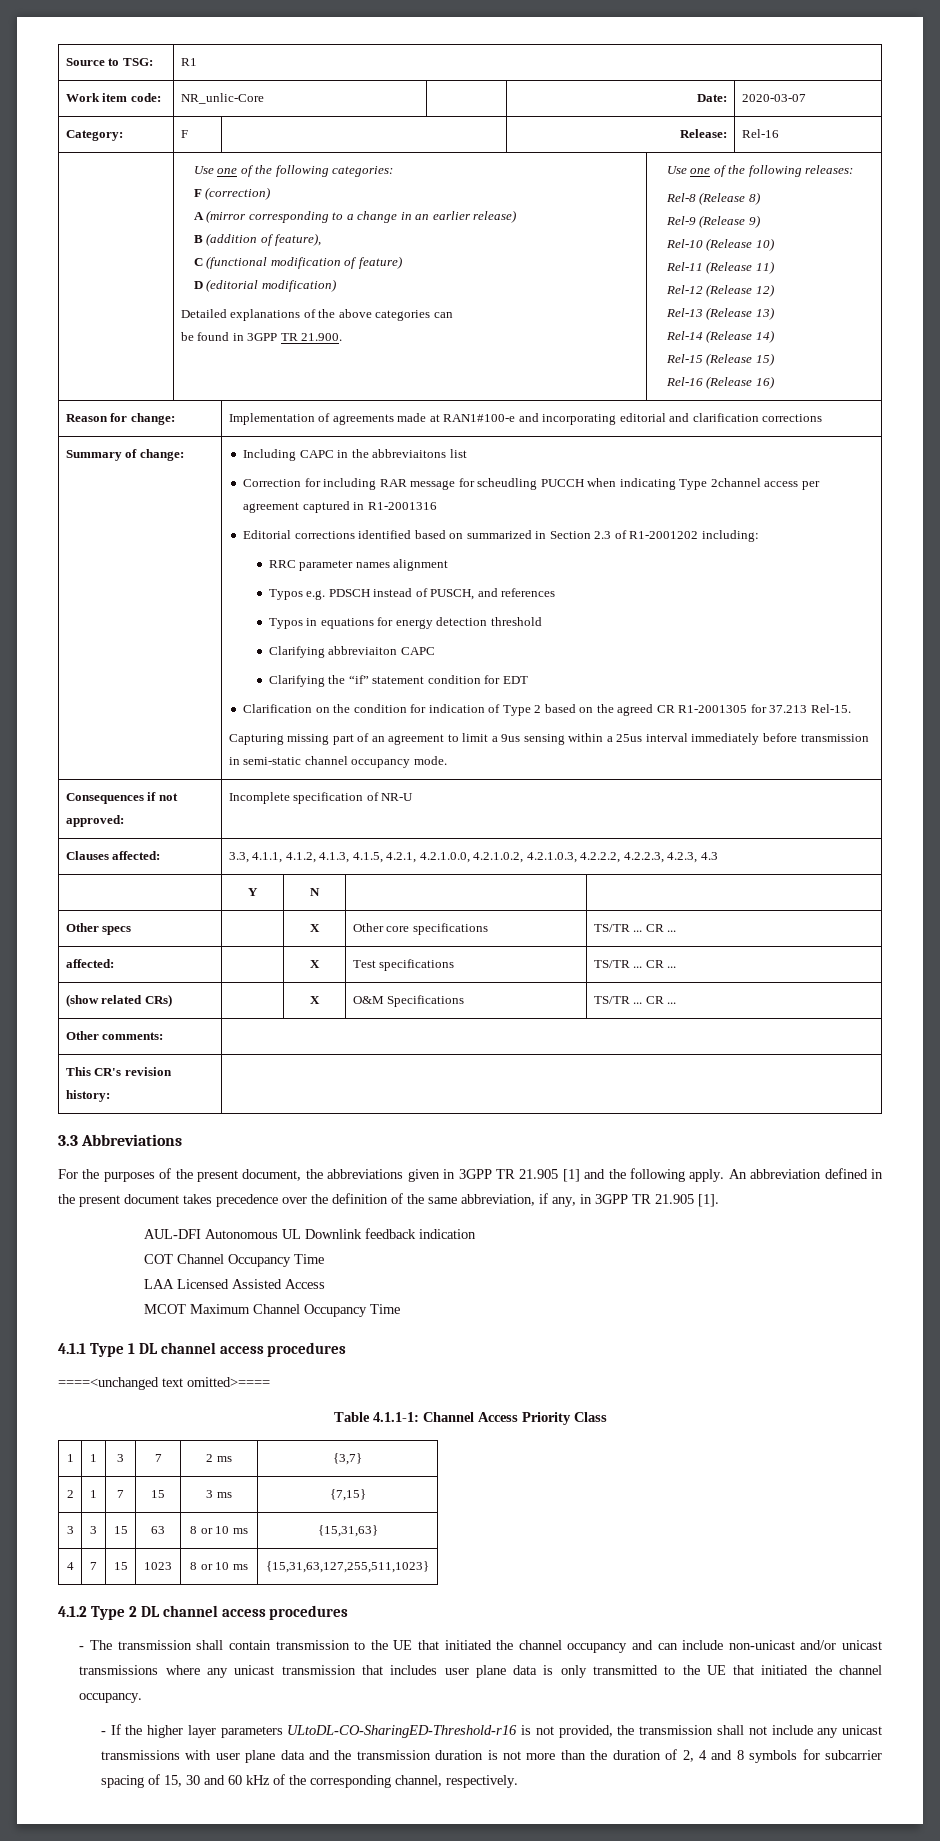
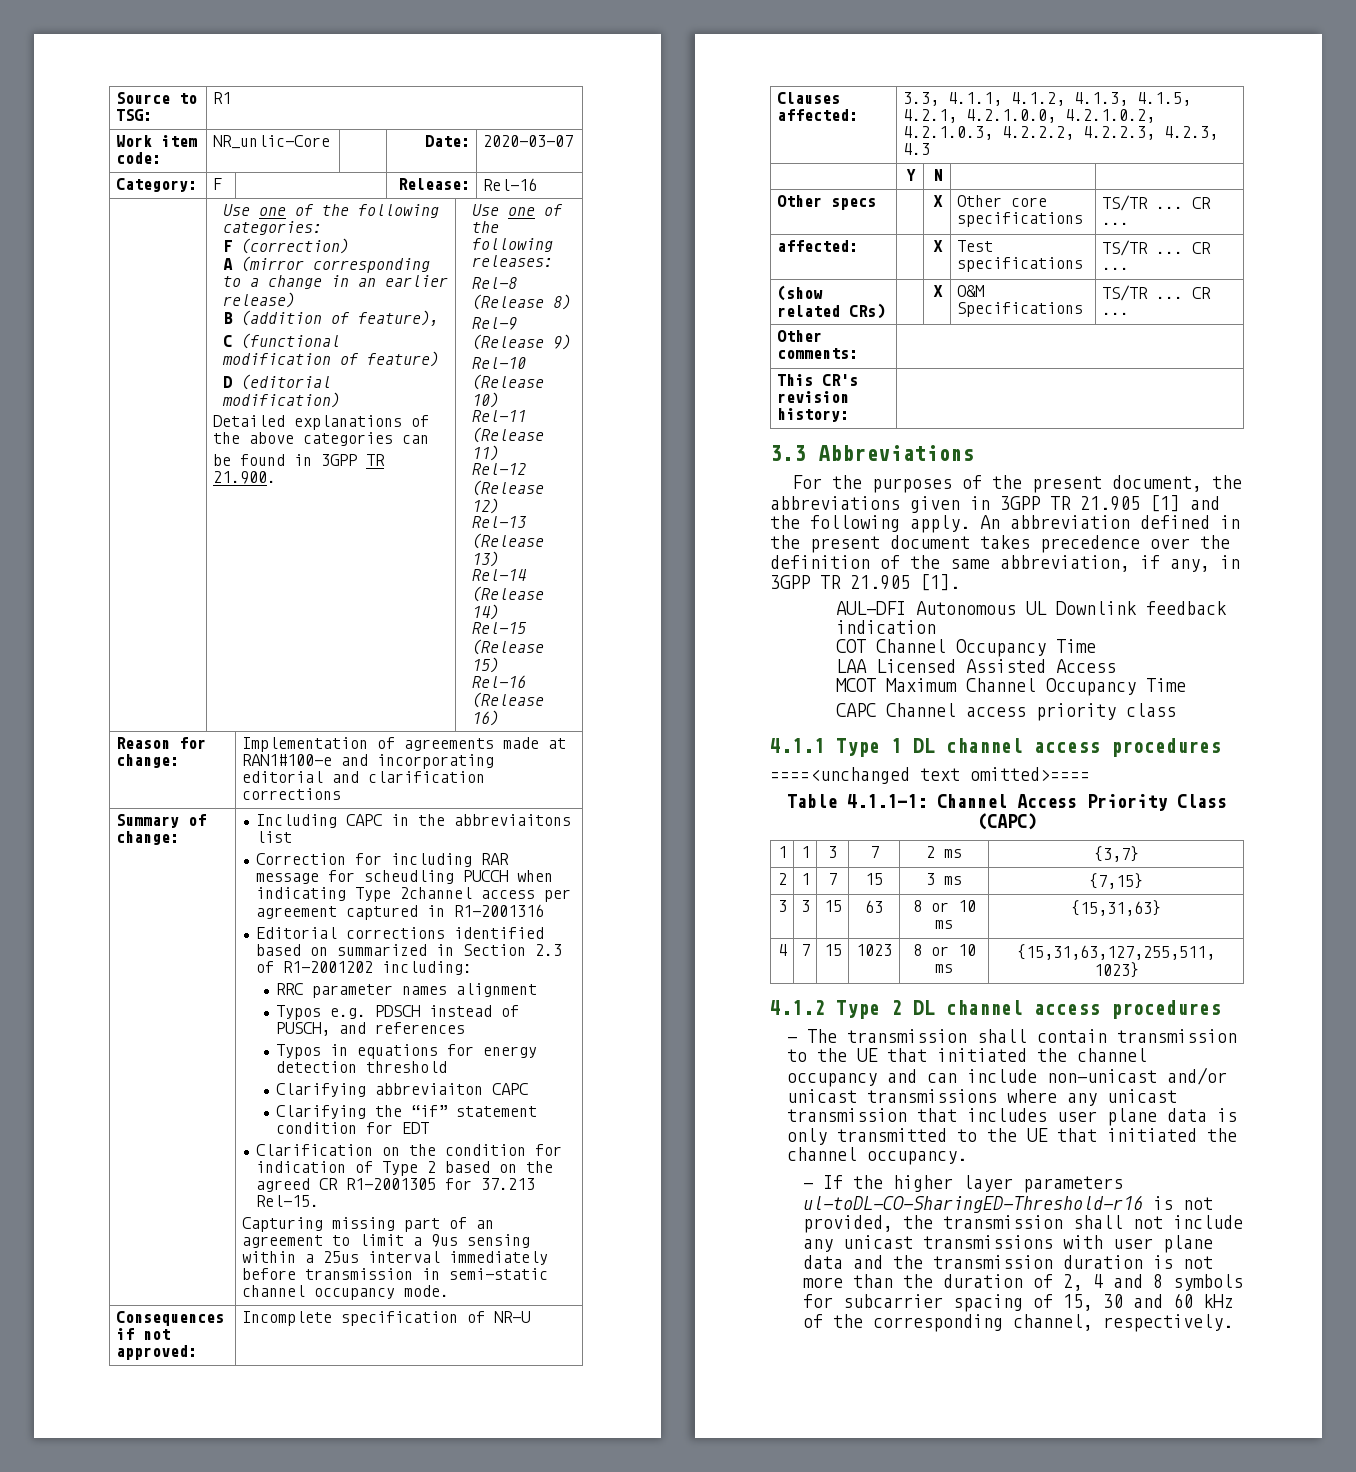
+ CAPC Channel access priority class
- Table 4.1.1-1: Channel Access Priority Class
+ Table 4.1.1-1: Channel Access Priority Class (CAPC)
- - If the higher layer parameters ULtoDL-CO-SharingED-Threshold-r16 is not provided, the transmission shall not include any unicast transmissions with user plane data and the transmission duration is not more than the duration of 2, 4 and 8 symbols for subcarrier spacing of 15, 30 and 60 kHz of the corresponding channel, respectively.
+ - If the higher layer parameters ul-toDL-CO-SharingED-Threshold-r16 is not provided, the transmission shall not include any unicast transmissions with user plane data and the transmission duration is not more than the duration of 2, 4 and 8 symbols for subcarrier spacing of 15, 30 and 60 kHz of the corresponding channel, respectively.

